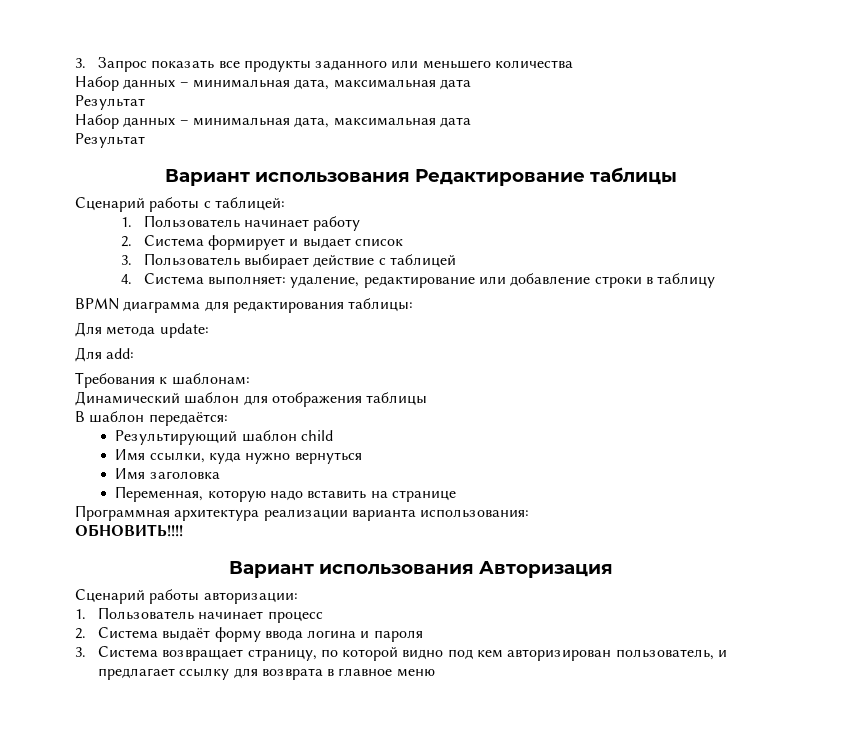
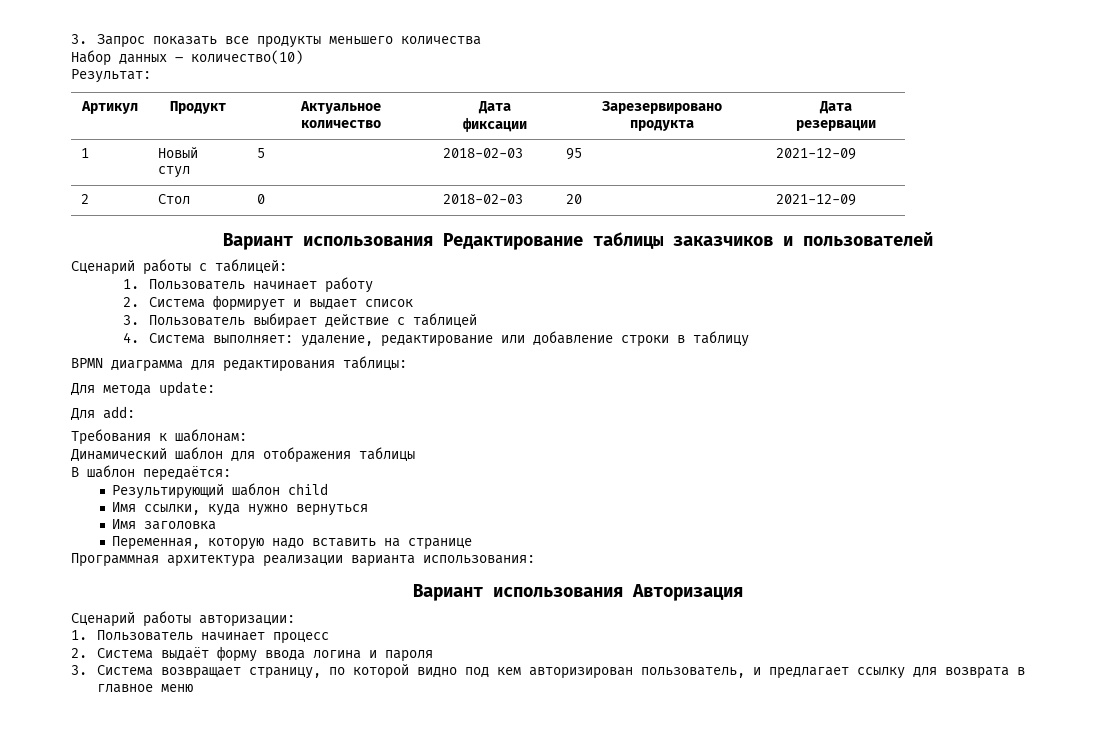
- 3. Запрос показать все продукты заданного или меньшего количества
- Набор данных – минимальная дата, максимальная дата
- Результат
- Набор данных – минимальная дата, максимальная дата
- Результат
+ 3. Запрос показать все продукты меньшего количества
+ Набор данных – количество(10)
+ Результат:
+ Артикул | Продукт | Актуальное количество | Дата фиксации | Зарезервировано продукта | Дата резервации
+ 1 | Новый стул | 5 | 2018-02-03 | 95 | 2021-12-09
+ 2 | Стол | 0 | 2018-02-03 | 20 | 2021-12-09
- Вариант использования Редактирование таблицы
+ Вариант использования Редактирование таблицы заказчиков и пользователей
- ОБНОВИТЬ!!!!

